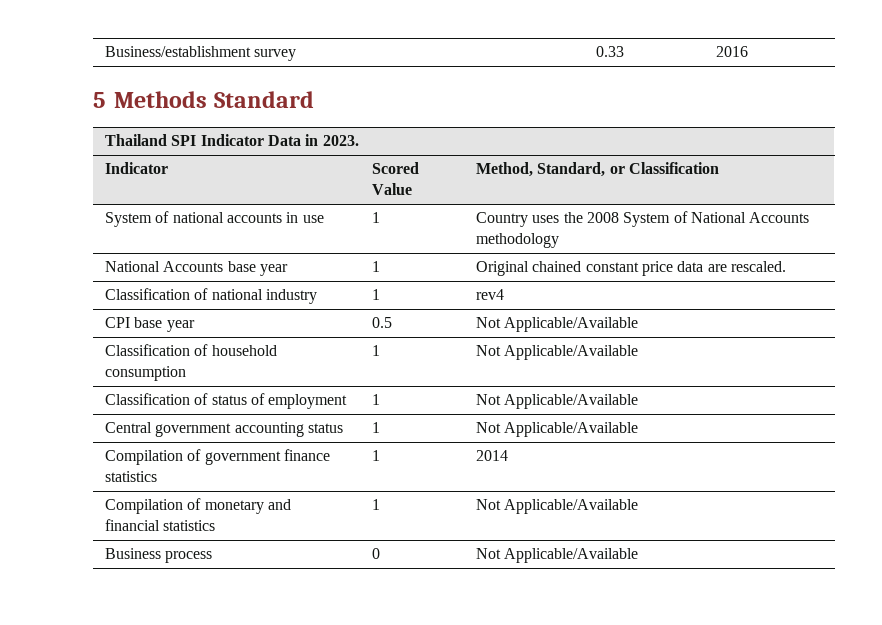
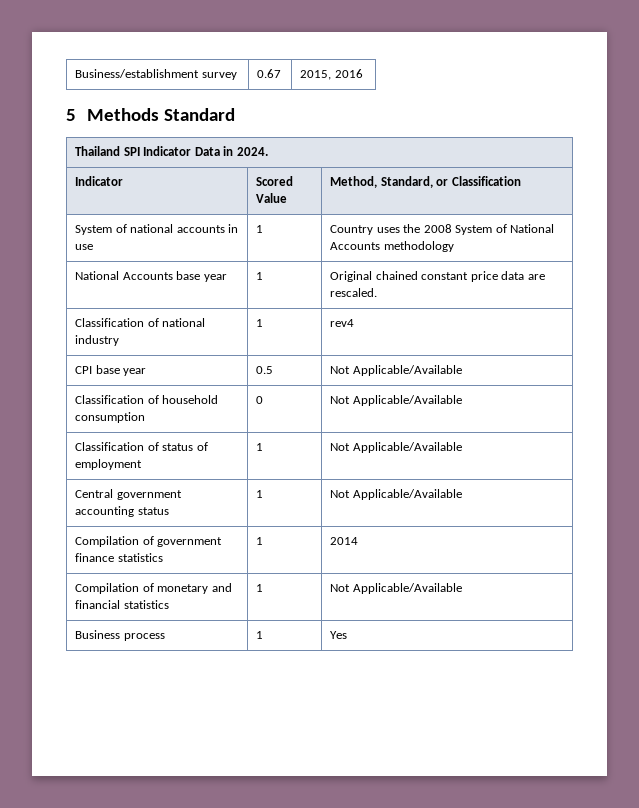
- Business/establishment survey | 0.33 | 2016
+ Business/establishment survey | 0.67 | 2015, 2016
- Thailand SPI Indicator Data in 2023.
+ Thailand SPI Indicator Data in 2024.
- Classification of household consumption | 1 | Not Applicable/Available
+ Classification of household consumption | 0 | Not Applicable/Available
- Business process | 0 | Not Applicable/Available
+ Business process | 1 | Yes

